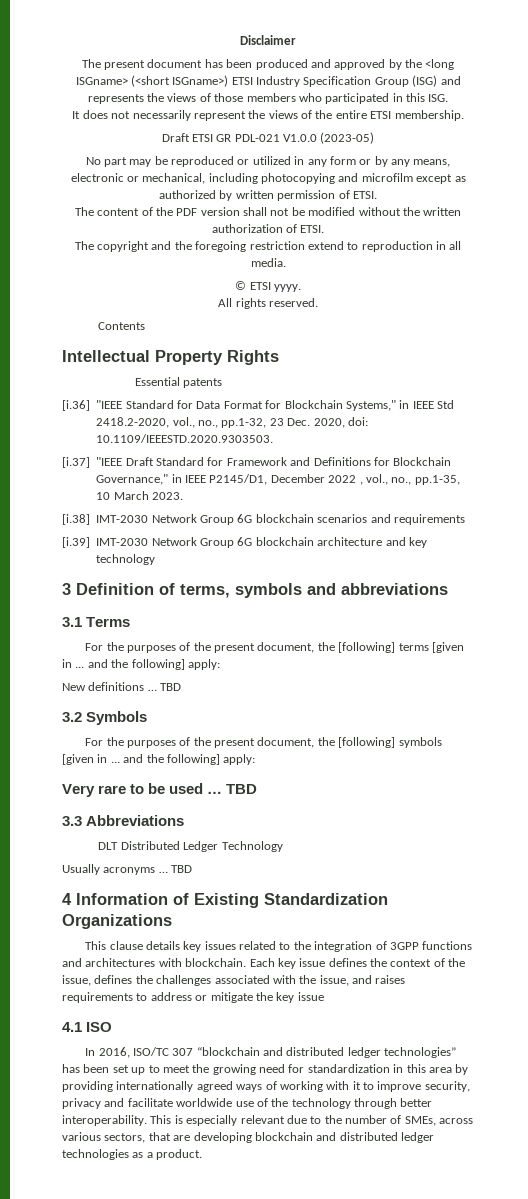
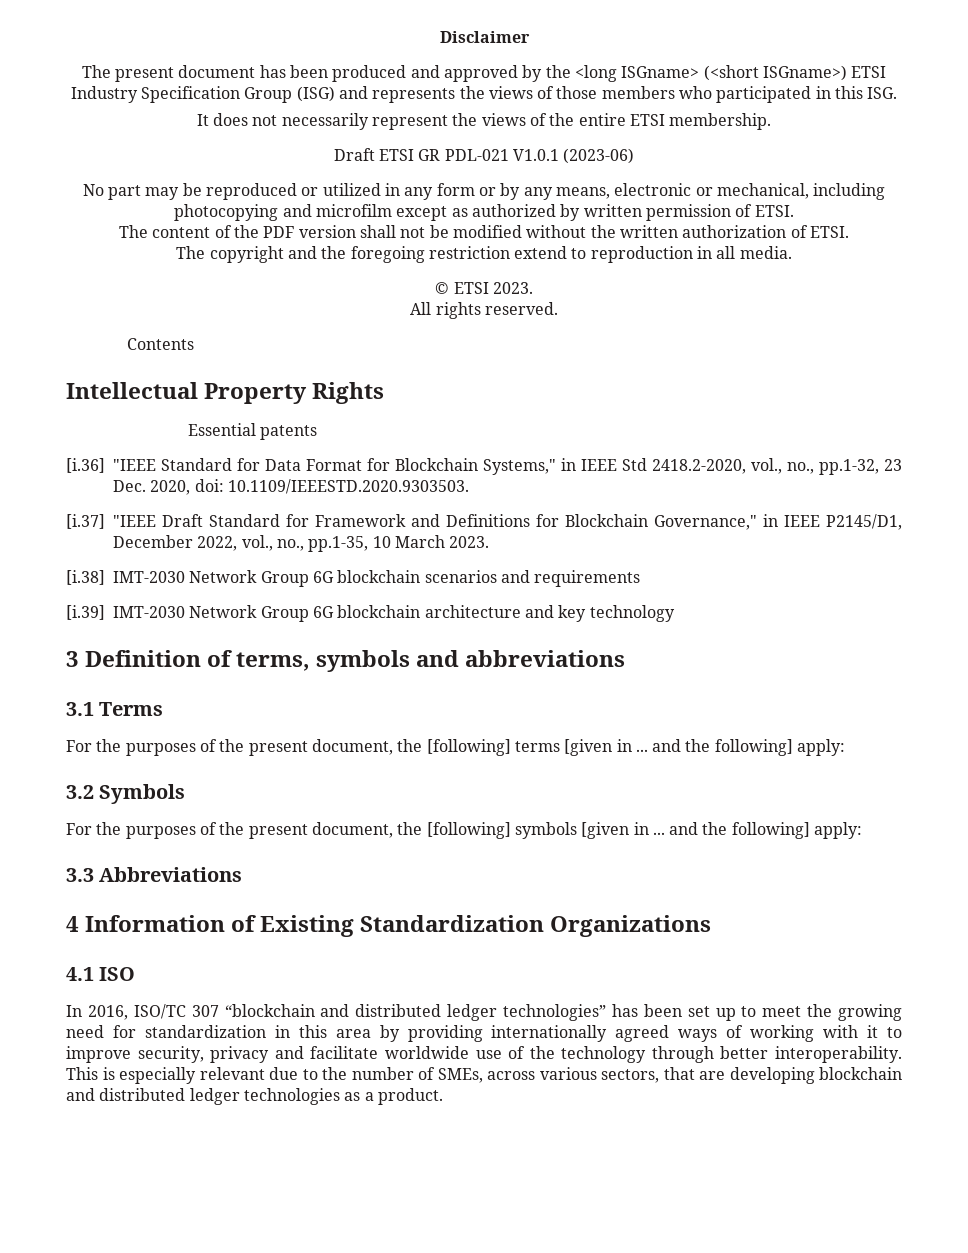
- Draft ETSI GR PDL-021 V1.0.0 (2023-05)
+ Draft ETSI GR PDL-021 V1.0.1 (2023-06)
- © ETSI yyyy.
+ © ETSI 2023.
- [i.37] "IEEE Draft Standard for Framework and Definitions for Blockchain Governance," in IEEE P2145/D1, December 2022 , vol., no., pp.1-35, 10 March 2023.
+ [i.37] "IEEE Draft Standard for Framework and Definitions for Blockchain Governance," in IEEE P2145/D1, December 2022, vol., no., pp.1-35, 10 March 2023.
- New definitions … TBD
- Very rare to be used … TBD
  3.3 Abbreviations
- DLT Distributed Ledger Technology
- Usually acronyms … TBD
- This clause details key issues related to the integration of 3GPP functions and architectures with blockchain. Each key issue defines the context of the issue, defines the challenges associated with the issue, and raises requirements to address or mitigate the key issue

